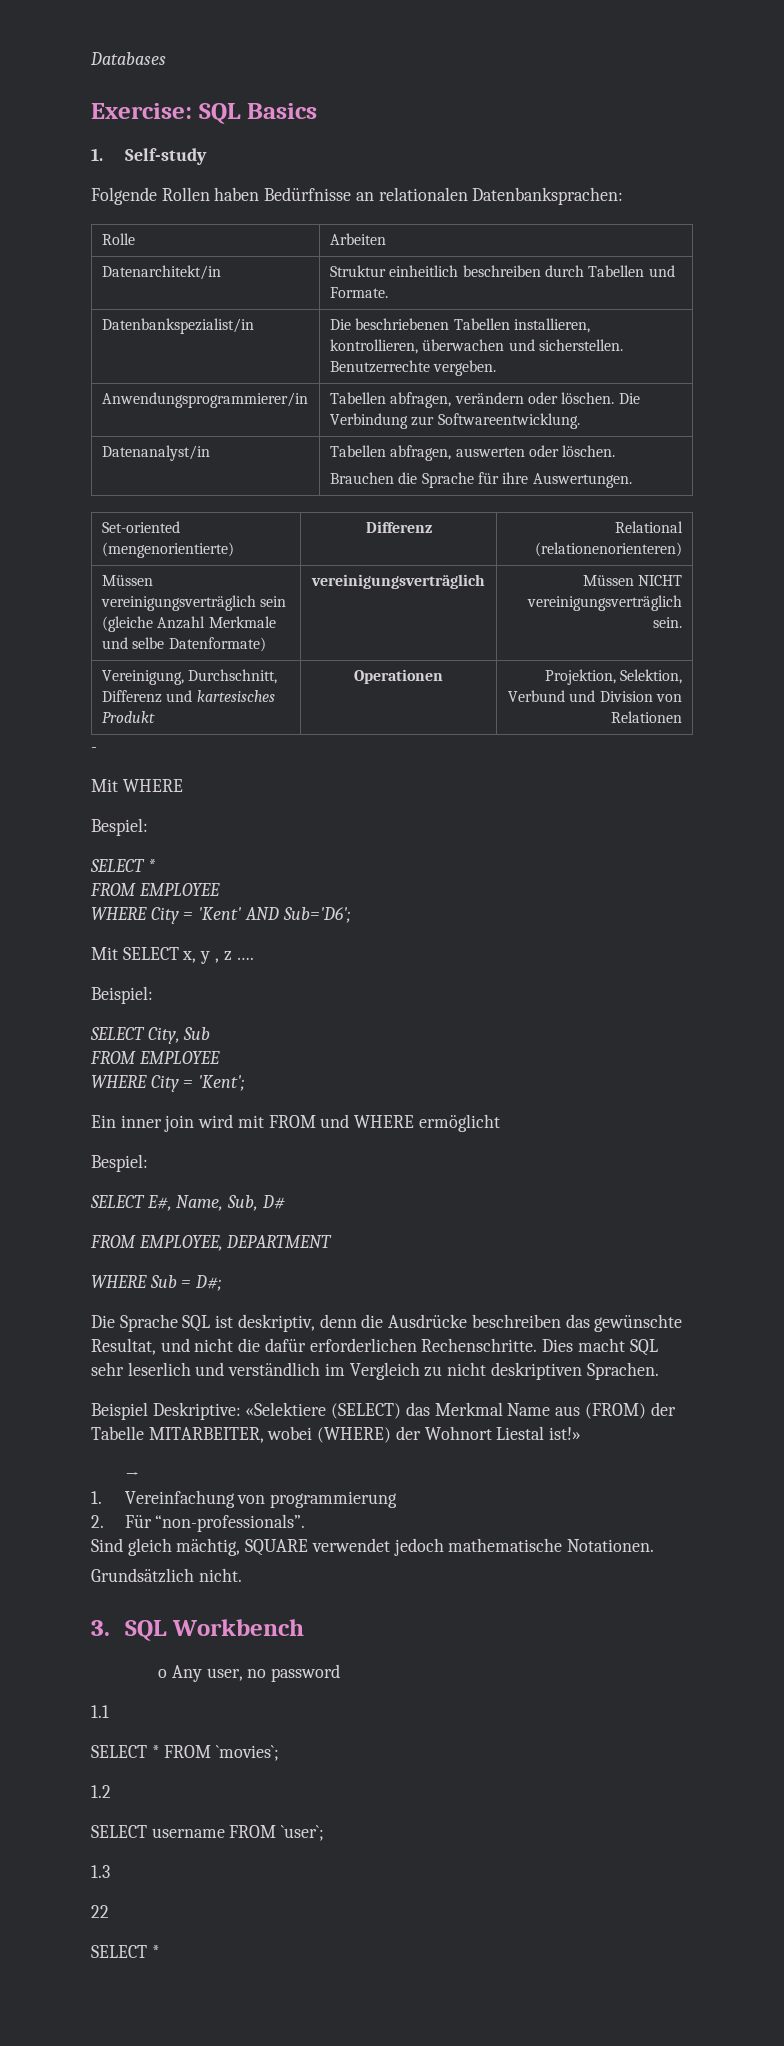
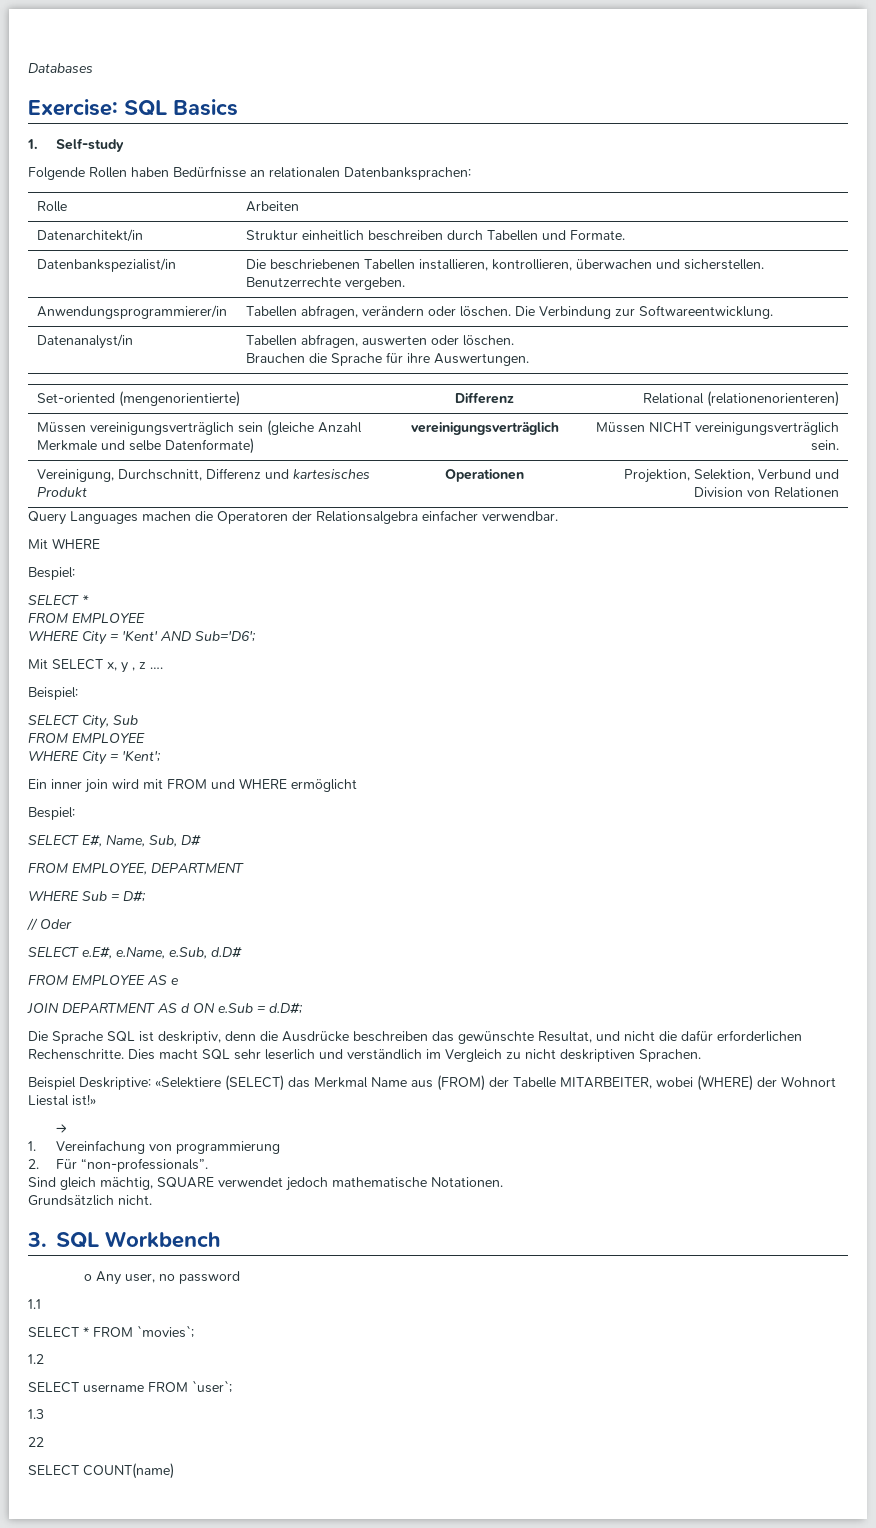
- -
+ Query Languages machen die Operatoren der Relationsalgebra einfacher verwendbar.
+ // Oder
+ SELECT e.E#, e.Name, e.Sub, d.D#
+ FROM EMPLOYEE AS e
+ JOIN DEPARTMENT AS d ON e.Sub = d.D#;
  22
- SELECT *
+ SELECT COUNT(name)

